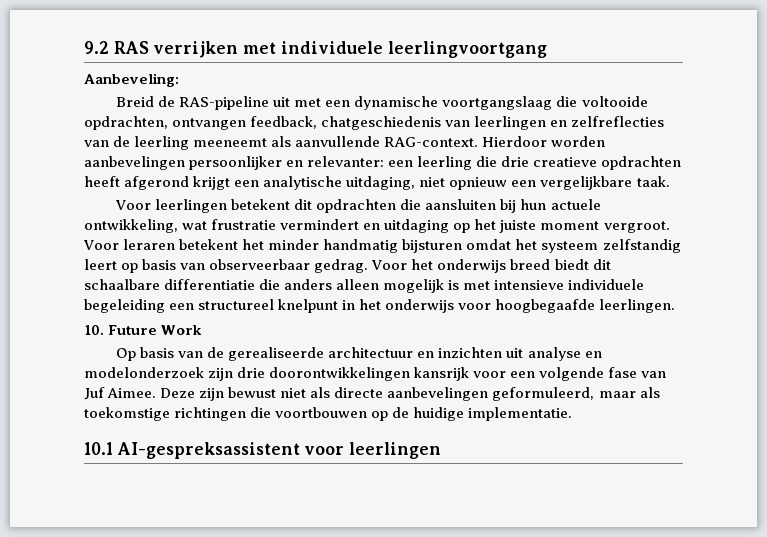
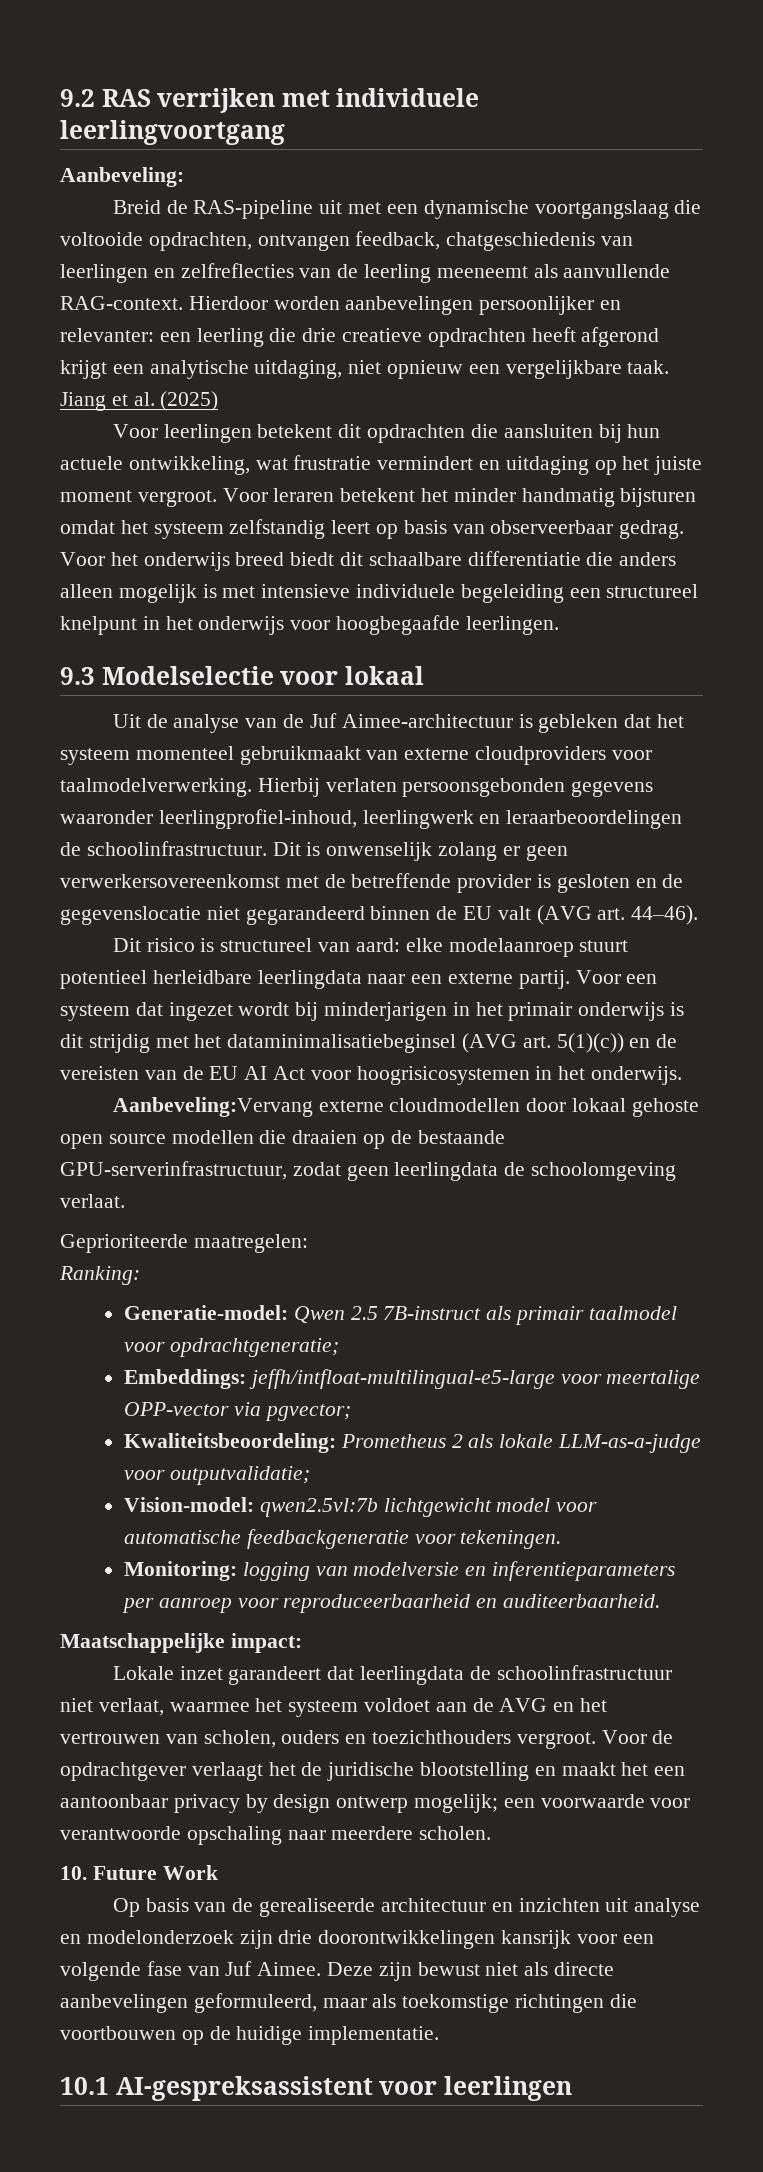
+ Jiang et al. (2025)
+ 9.3 Modelselectie voor lokaal
+ Uit de analyse van de Juf Aimee-architectuur is gebleken dat het systeem momenteel gebruikmaakt van externe cloudproviders voor taalmodelverwerking. Hierbij verlaten persoonsgebonden gegevens waaronder leerlingprofiel-inhoud, leerlingwerk en leraarbeoordelingen de schoolinfrastructuur. Dit is onwenselijk zolang er geen verwerkersovereenkomst met de betreffende provider is gesloten en de gegevenslocatie niet gegarandeerd binnen de EU valt (AVG art. 44–46).
+ Dit risico is structureel van aard: elke modelaanroep stuurt potentieel herleidbare leerlingdata naar een externe partij. Voor een systeem dat ingezet wordt bij minderjarigen in het primair onderwijs is dit strijdig met het dataminimalisatiebeginsel (AVG art. 5(1)(c)) en de vereisten van de EU AI Act voor hoogrisicosystemen in het onderwijs.
+ Aanbeveling:Vervang externe cloudmodellen door lokaal gehoste open source modellen die draaien op de bestaande GPU-serverinfrastructuur, zodat geen leerlingdata de schoolomgeving verlaat.
+ Geprioriteerde maatregelen:
+ Ranking:
+ Generatie-model: Qwen 2.5 7B-instruct als primair taalmodel voor opdrachtgeneratie;
+ Embeddings: jeffh/intfloat-multilingual-e5-large voor meertalige OPP-vector via pgvector;
+ Kwaliteitsbeoordeling: Prometheus 2 als lokale LLM-as-a-judge voor outputvalidatie;
+ Vision-model: qwen2.5vl:7b lichtgewicht model voor automatische feedbackgeneratie voor tekeningen.
+ Monitoring: logging van modelversie en inferentieparameters per aanroep voor reproduceerbaarheid en auditeerbaarheid.
+ Maatschappelijke impact:
+ Lokale inzet garandeert dat leerlingdata de schoolinfrastructuur niet verlaat, waarmee het systeem voldoet aan de AVG en het vertrouwen van scholen, ouders en toezichthouders vergroot. Voor de opdrachtgever verlaagt het de juridische blootstelling en maakt het een aantoonbaar privacy by design ontwerp mogelijk; een voorwaarde voor verantwoorde opschaling naar meerdere scholen.

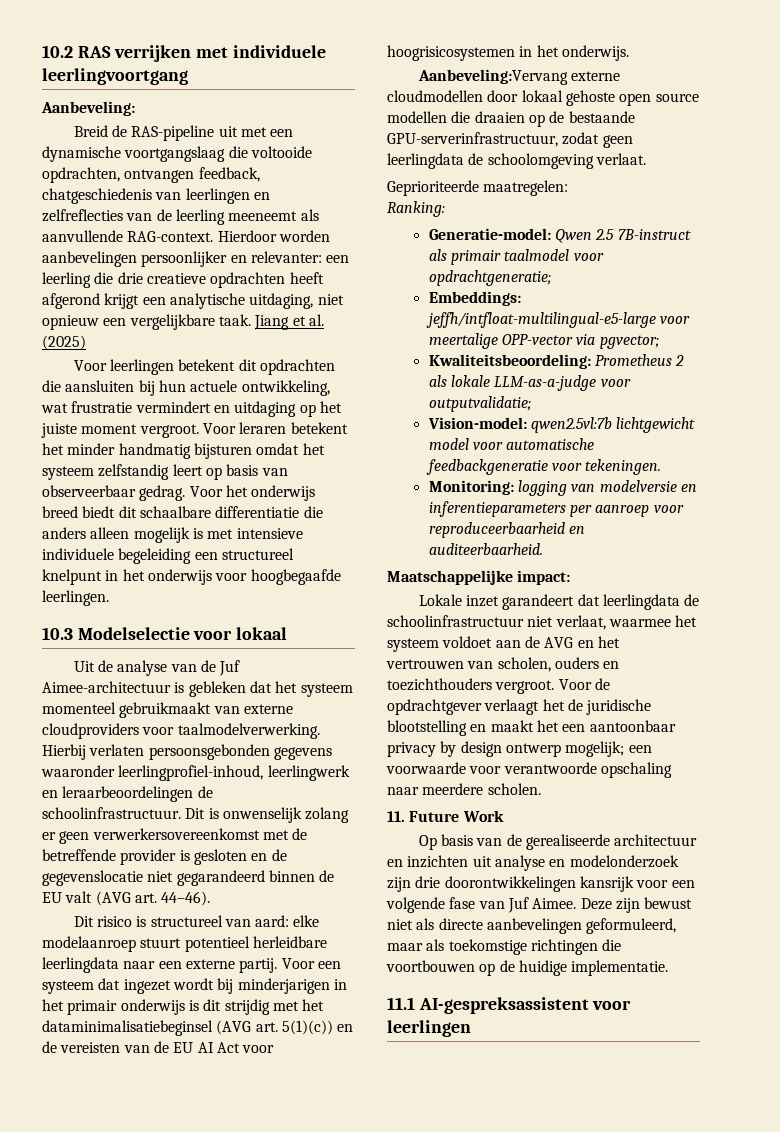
- 9.2 RAS verrijken met individuele leerlingvoortgang
+ 10.2 RAS verrijken met individuele leerlingvoortgang
- 9.3 Modelselectie voor lokaal
+ 10.3 Modelselectie voor lokaal
- 10. Future Work
+ 11. Future Work
- 10.1 AI-gespreksassistent voor leerlingen
+ 11.1 AI-gespreksassistent voor leerlingen

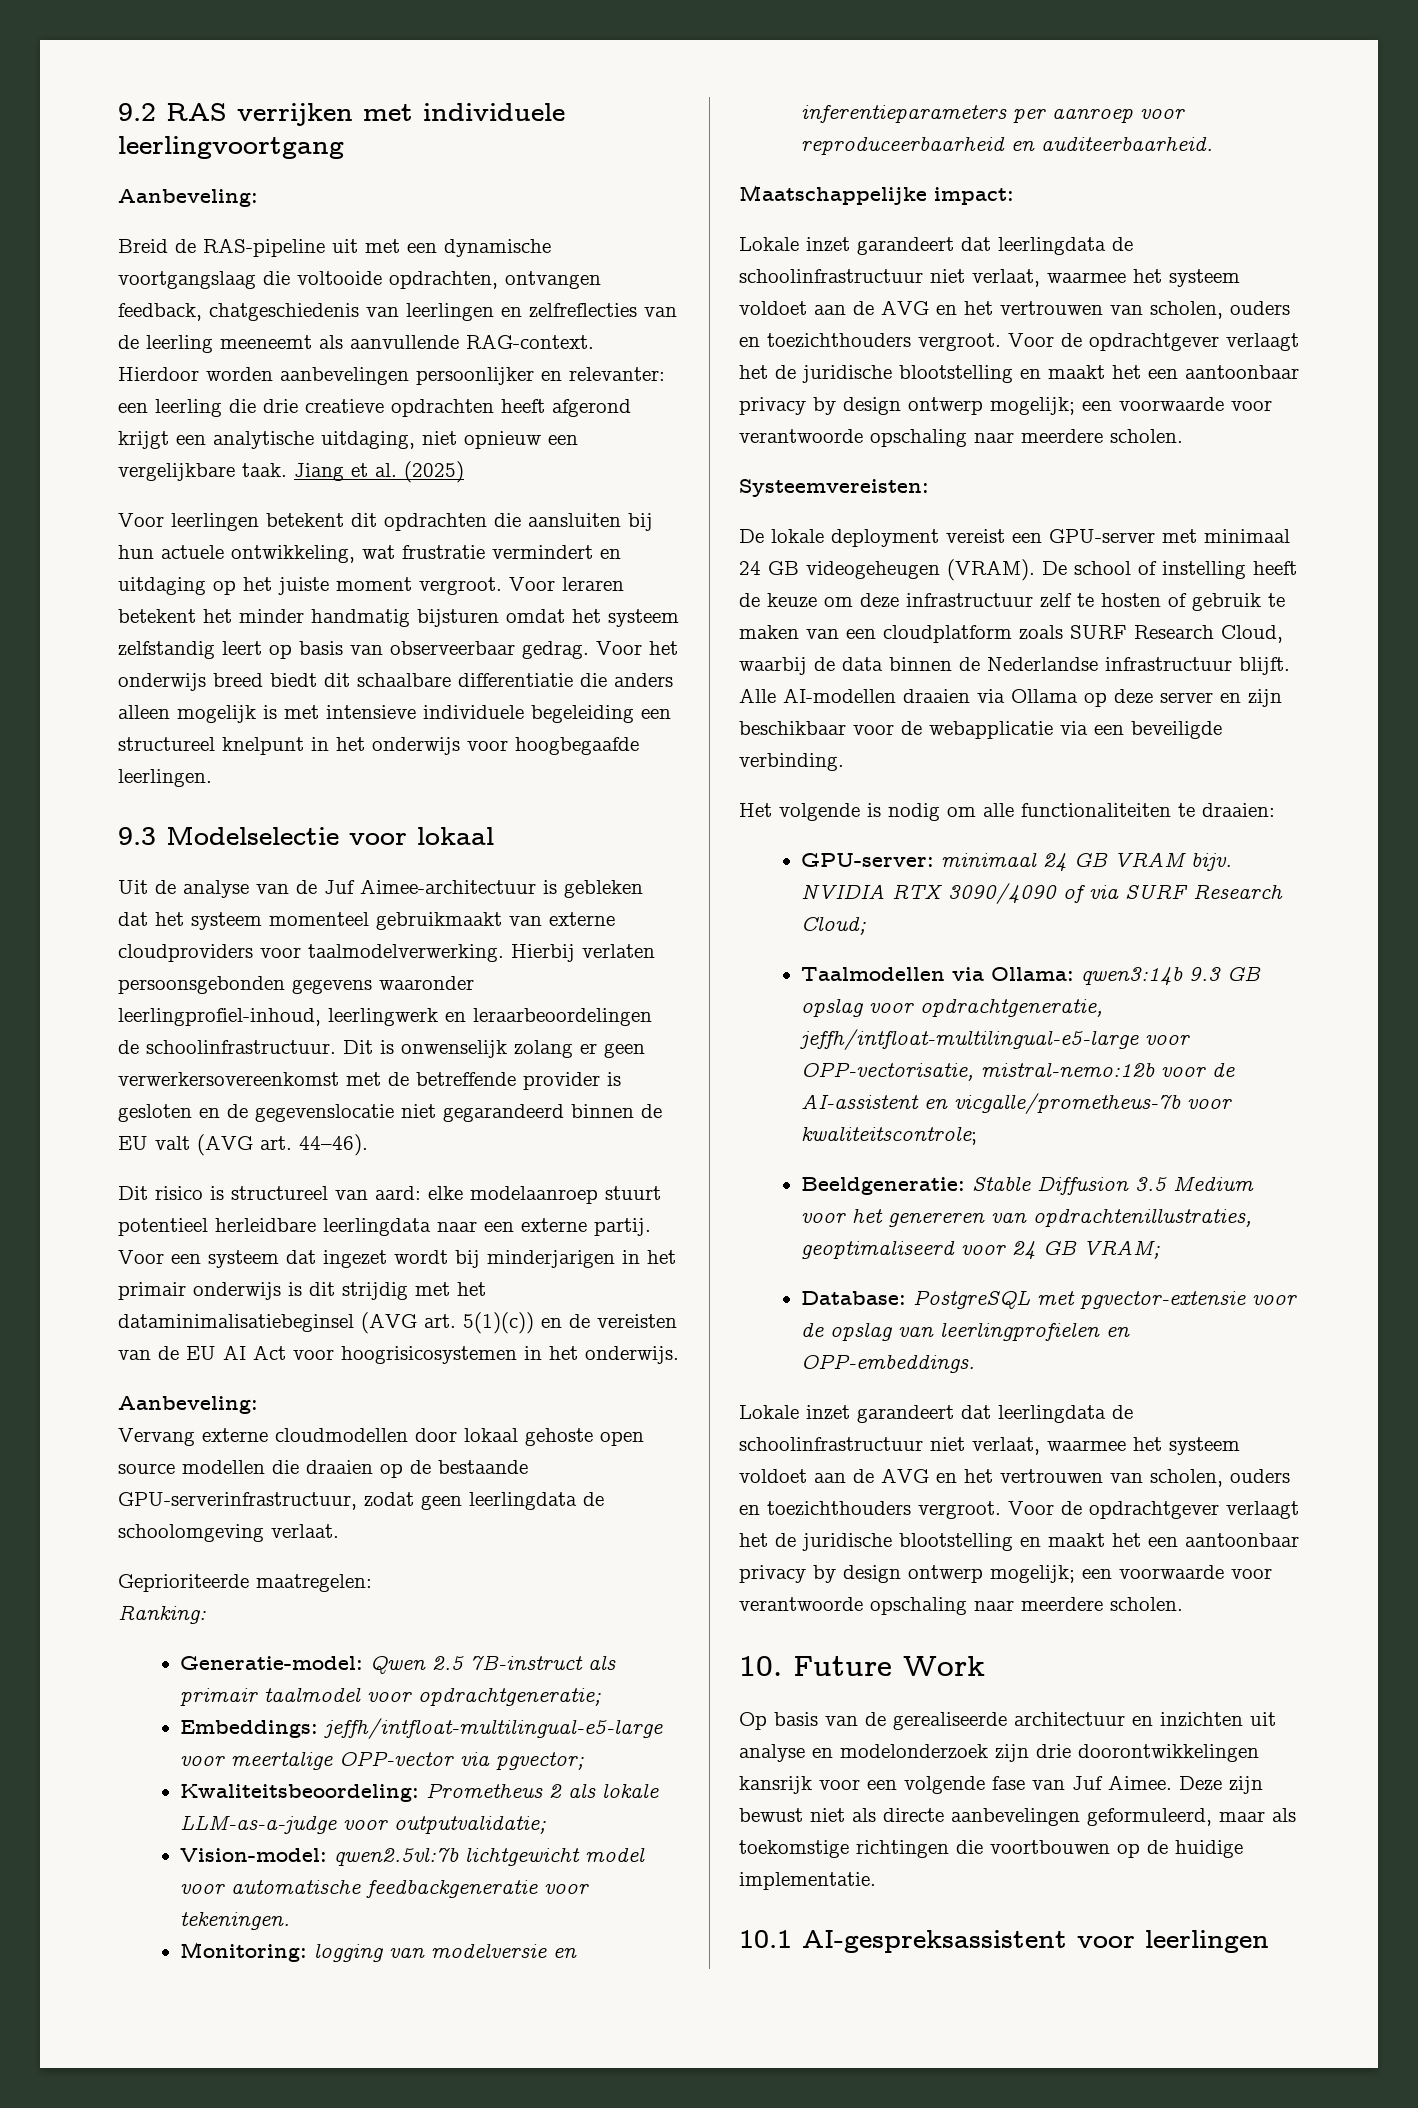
- 10.2 RAS verrijken met individuele leerlingvoortgang
+ 9.2 RAS verrijken met individuele leerlingvoortgang
- 10.3 Modelselectie voor lokaal
+ 9.3 Modelselectie voor lokaal
  Voor een systeem dat ingezet wordt bij minderjarigen in het primair onderwijs is dit strijdig met het dataminimalisatiebeginsel (AVG art. 5(1)(c)) en de vereisten van de EU AI Act voor hoogrisicosystemen in het onderwijs.
- Aanbeveling:Vervang externe cloudmodellen door lokaal gehoste open source modellen die draaien op de bestaande GPU-serverinfrastructuur, zodat geen leerlingdata de schoolomgeving verlaat.
+ Aanbeveling:
+ Vervang externe cloudmodellen door lokaal gehoste open source modellen die draaien op de bestaande GPU-serverinfrastructuur, zodat geen leerlingdata de schoolomgeving verlaat.
- 11. Future Work
+ Systeemvereisten:
+ De lokale deployment vereist een GPU-server met minimaal 24 GB videogeheugen (VRAM). De school of instelling heeft de keuze om deze infrastructuur zelf te hosten of gebruik te maken van een cloudplatform zoals SURF Research Cloud, waarbij de data binnen de Nederlandse infrastructuur blijft. Alle AI-modellen draaien via Ollama op deze server en zijn beschikbaar voor de webapplicatie via een beveiligde verbinding.
+ Het volgende is nodig om alle functionaliteiten te draaien:
+ GPU-server: minimaal 24 GB VRAM bijv. NVIDIA RTX 3090/4090 of via SURF Research Cloud;
+ Taalmodellen via Ollama: qwen3:14b 9.3 GB opslag voor opdrachtgeneratie, jeffh/intfloat-multilingual-e5-large voor OPP-vectorisatie, mistral-nemo:12b voor de AI-assistent en vicgalle/prometheus-7b voor kwaliteitscontrole;
+ Beeldgeneratie: Stable Diffusion 3.5 Medium voor het genereren van opdrachtenillustraties, geoptimaliseerd voor 24 GB VRAM;
+ Database: PostgreSQL met pgvector-extensie voor de opslag van leerlingprofielen en OPP-embeddings.
+ Lokale inzet garandeert dat leerlingdata de schoolinfrastructuur niet verlaat, waarmee het systeem voldoet aan de AVG en het vertrouwen van scholen, ouders en toezichthouders vergroot. Voor de opdrachtgever verlaagt het de juridische blootstelling en maakt het een aantoonbaar privacy by design ontwerp mogelijk; een voorwaarde voor verantwoorde opschaling naar meerdere scholen.
+ 10. Future Work
- 11.1 AI-gespreksassistent voor leerlingen
+ 10.1 AI-gespreksassistent voor leerlingen

